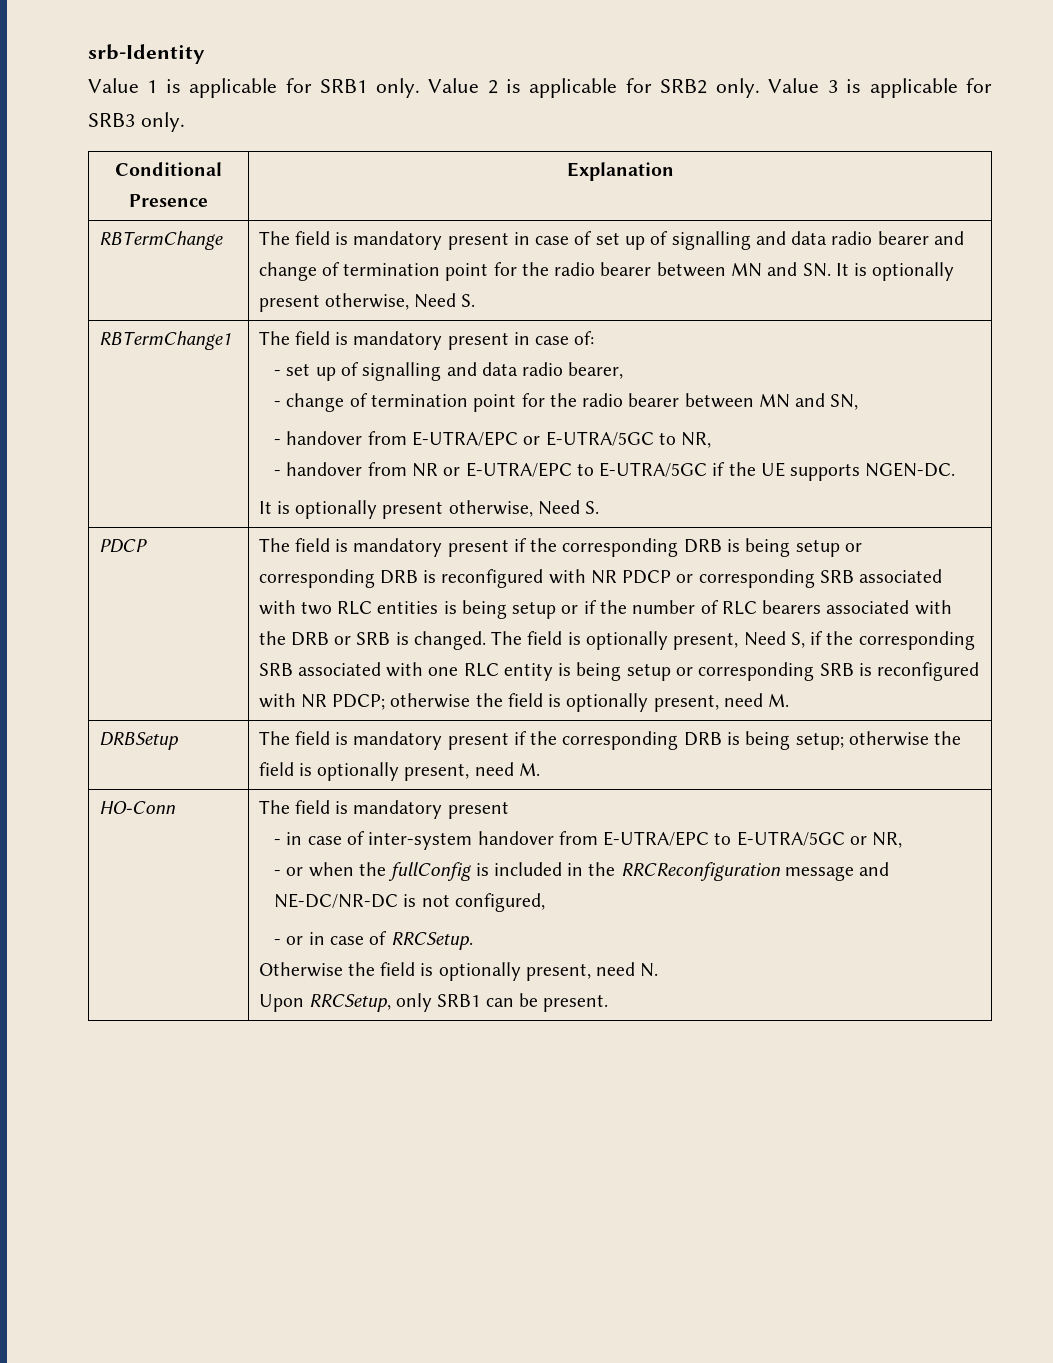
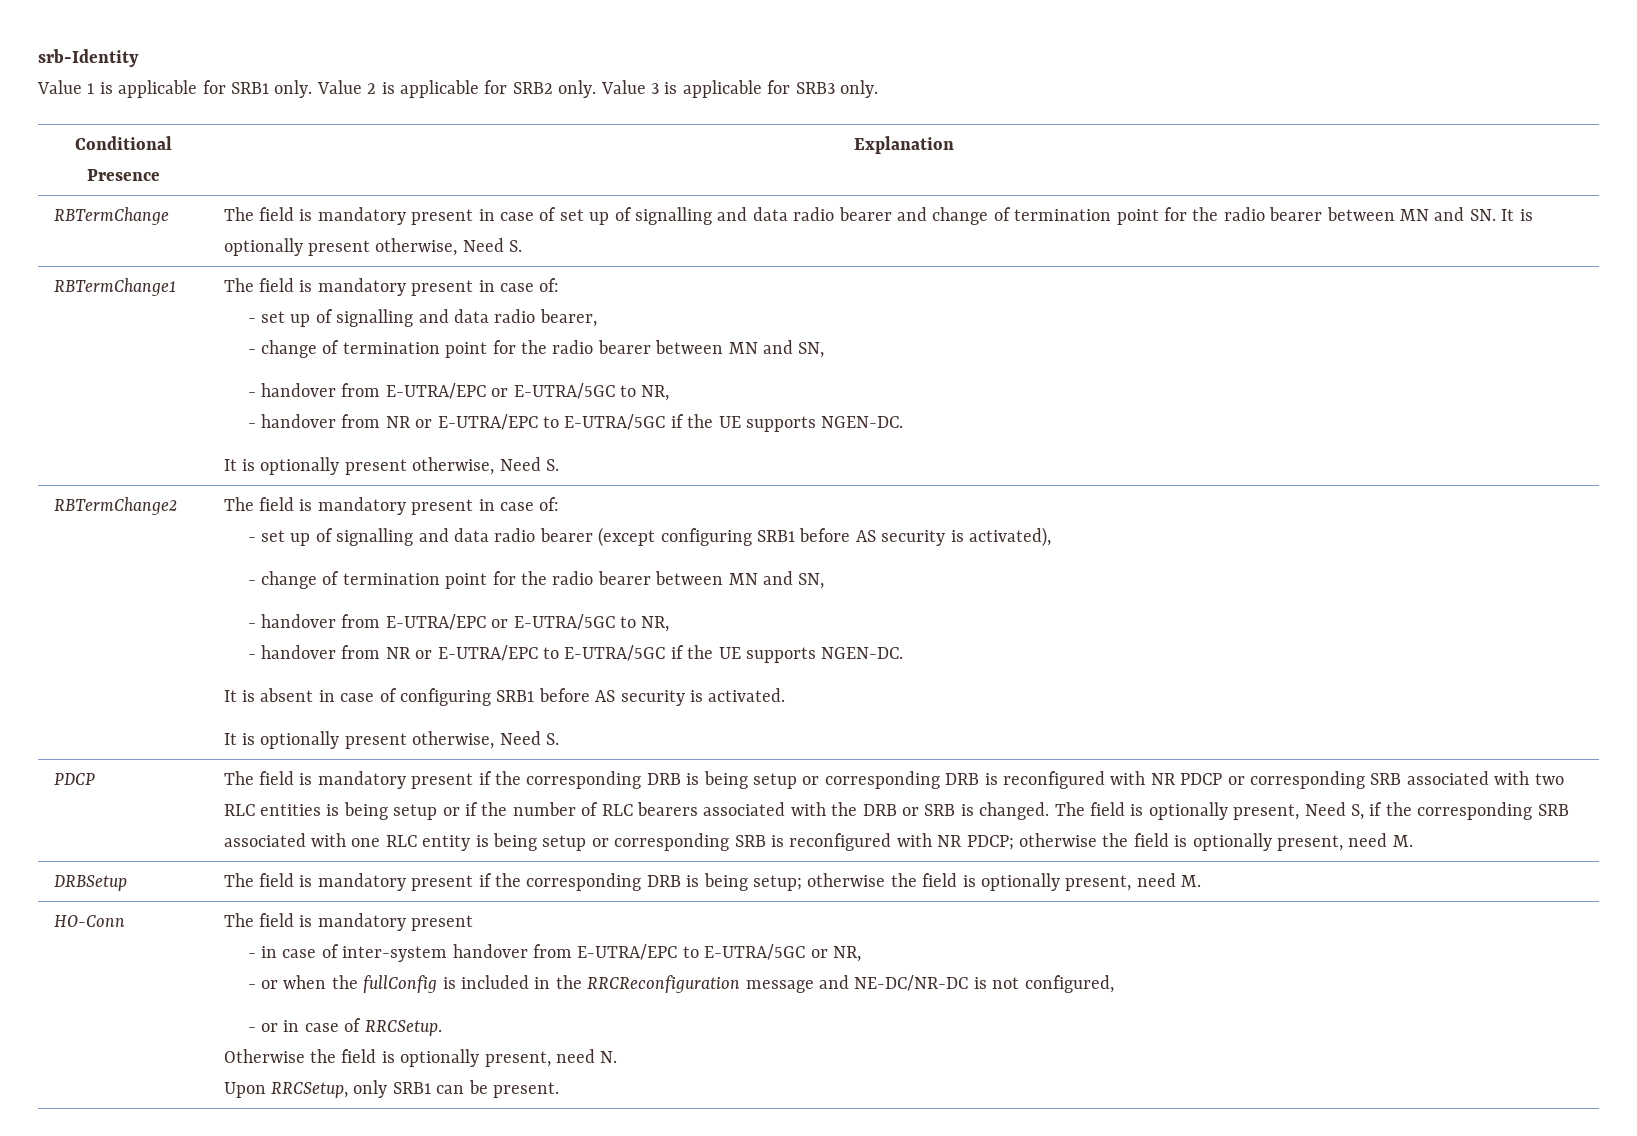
+ RBTermChange2 | The field is mandatory present in case of:
+ - set up of signalling and data radio bearer (except configuring SRB1 before AS security is activated),
+ - change of termination point for the radio bearer between MN and SN,
+ - handover from E-UTRA/EPC or E-UTRA/5GC to NR,
+ - handover from NR or E-UTRA/EPC to E-UTRA/5GC if the UE supports NGEN-DC.
+ It is absent in case of configuring SRB1 before AS security is activated.
+ It is optionally present otherwise, Need S.

